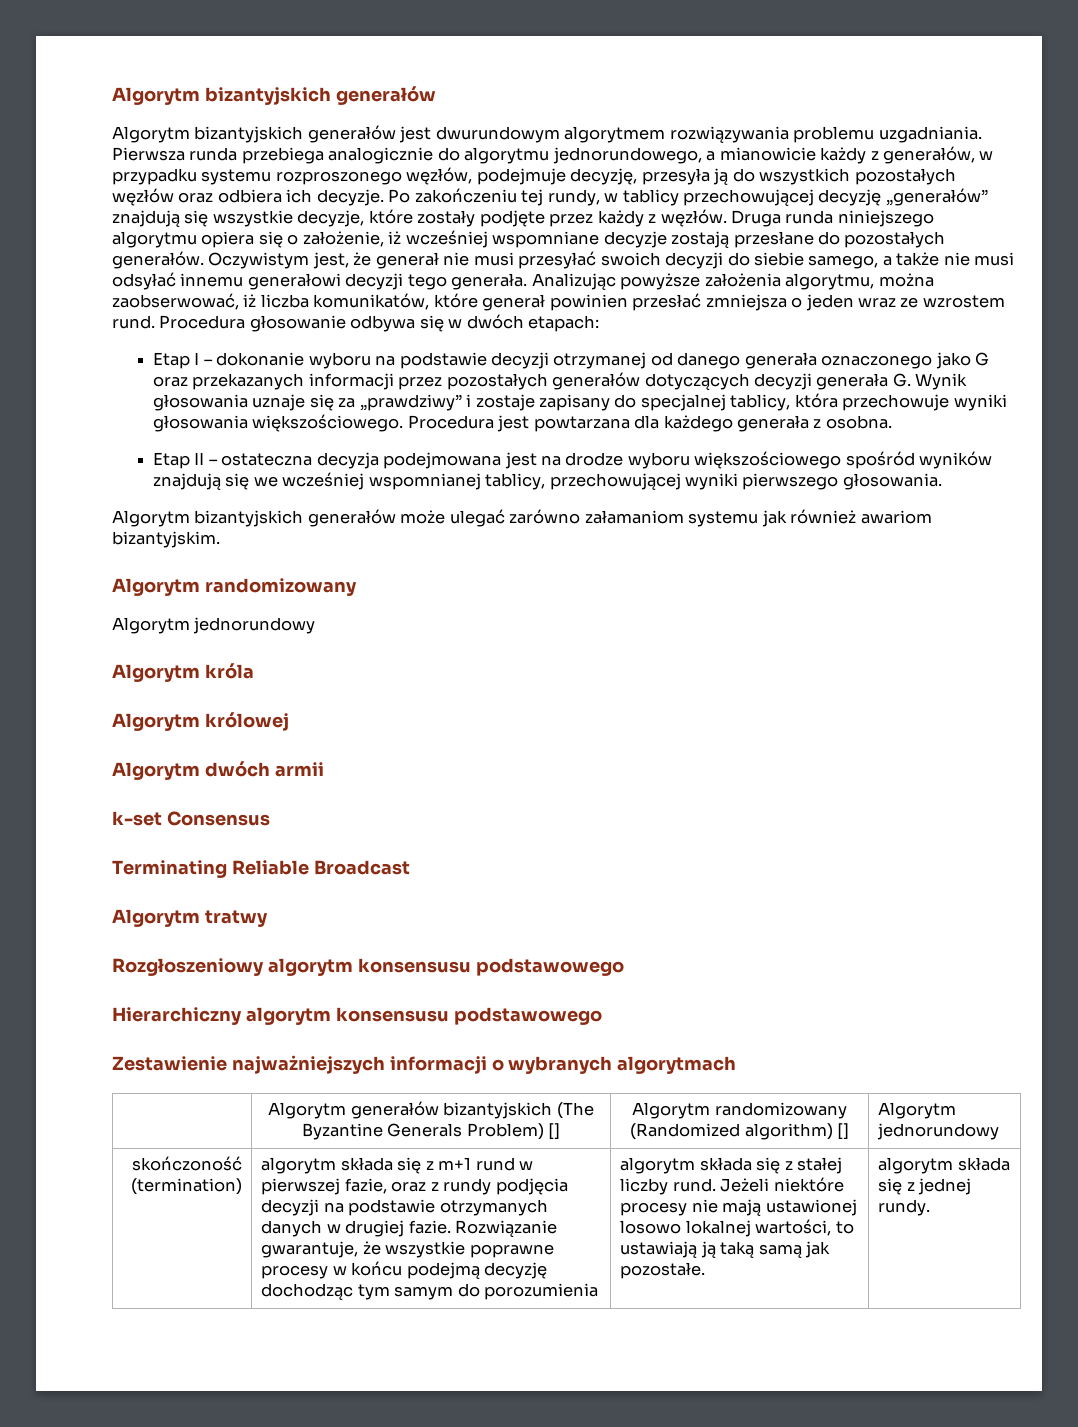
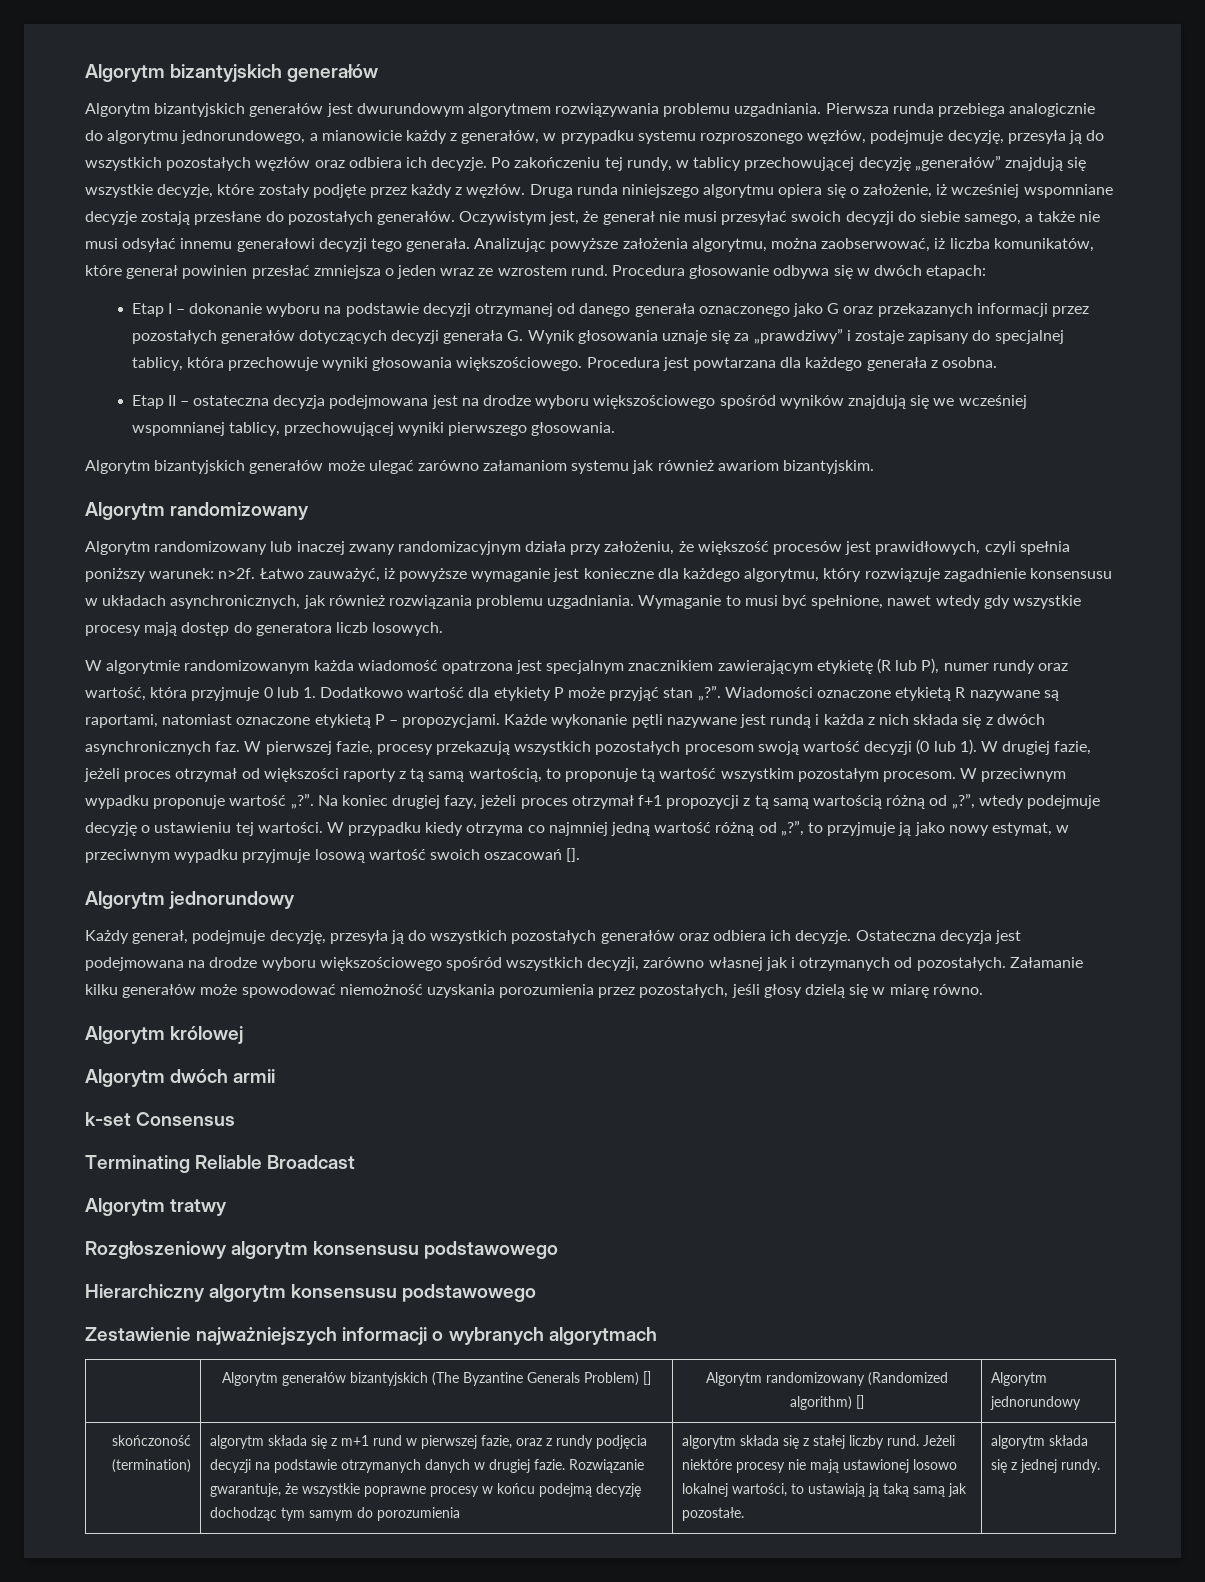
  Algorytm bizantyjskich generałów może ulegać zarówno załamaniom systemu jak również awariom bizantyjskim.
  Algorytm randomizowany
+ Algorytm randomizowany lub inaczej zwany randomizacyjnym działa przy założeniu, że większość procesów jest prawidłowych, czyli spełnia poniższy warunek: n>2f. Łatwo zauważyć, iż powyższe wymaganie jest konieczne dla każdego algorytmu, który rozwiązuje zagadnienie konsensusu w układach asynchronicznych, jak również rozwiązania problemu uzgadniania. Wymaganie to musi być spełnione, nawet wtedy gdy wszystkie procesy mają dostęp do generatora liczb losowych.
+ W algorytmie randomizowanym każda wiadomość opatrzona jest specjalnym znacznikiem zawierającym etykietę (R lub P), numer rundy oraz wartość, która przyjmuje 0 lub 1. Dodatkowo wartość dla etykiety P może przyjąć stan „?”. Wiadomości oznaczone etykietą R nazywane są raportami, natomiast oznaczone etykietą P – propozycjami. Każde wykonanie pętli nazywane jest rundą i każda z nich składa się z dwóch asynchronicznych faz. W pierwszej fazie, procesy przekazują wszystkich pozostałych procesom swoją wartość decyzji (0 lub 1). W drugiej fazie, jeżeli proces otrzymał od większości raporty z tą samą wartością, to proponuje tą wartość wszystkim pozostałym procesom. W przeciwnym wypadku proponuje wartość „?”. Na koniec drugiej fazy, jeżeli proces otrzymał f+1 propozycji z tą samą wartością różną od „?”, wtedy podejmuje decyzję o ustawieniu tej wartości. W przypadku kiedy otrzyma co najmniej jedną wartość różną od „?”, to przyjmuje ją jako nowy estymat, w przeciwnym wypadku przyjmuje losową wartość swoich oszacowań [].
  Algorytm jednorundowy
- Algorytm króla
+ Każdy generał, podejmuje decyzję, przesyła ją do wszystkich pozostałych generałów oraz odbiera ich decyzje. Ostateczna decyzja jest podejmowana na drodze wyboru większościowego spośród wszystkich decyzji, zarówno własnej jak i otrzymanych od pozostałych. Załamanie kilku generałów może spowodować niemożność uzyskania porozumienia przez pozostałych, jeśli głosy dzielą się w miarę równo.

